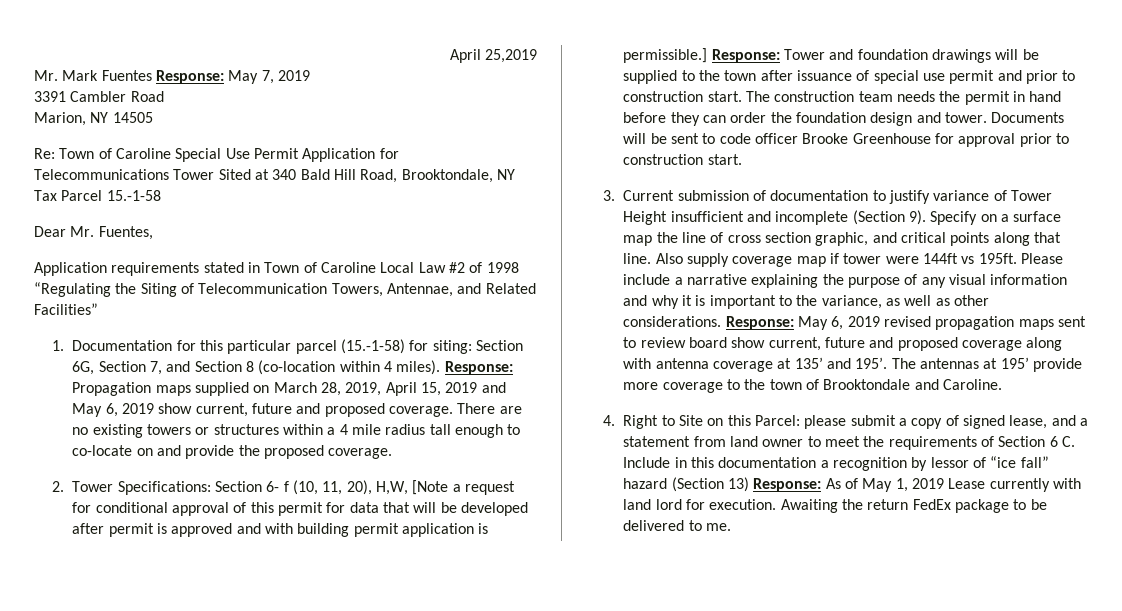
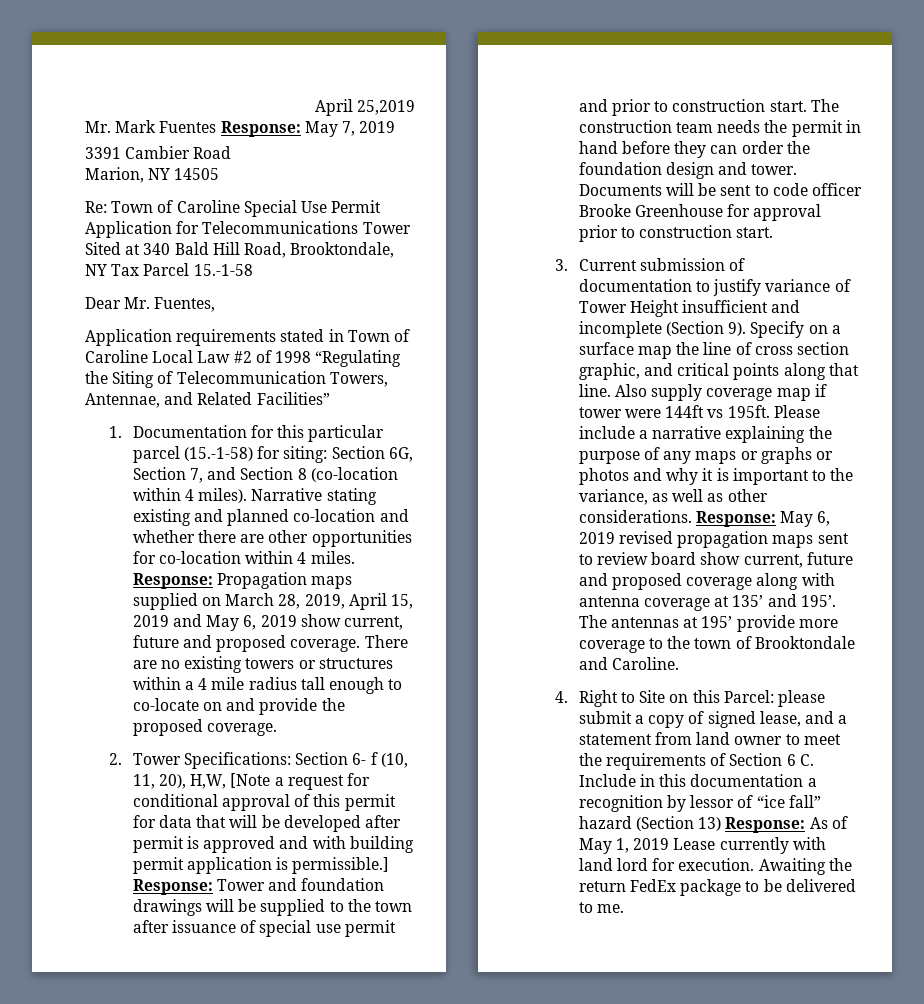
- 3391 Cambler Road
+ 3391 Cambier Road
+ Narrative stating existing and planned co-location and whether there are other opportunities for co-location within 4 miles.
- Please include a narrative explaining the purpose of any visual information and why it is important to the variance, as well as other considerations.
+ Please include a narrative explaining the purpose of any maps or graphs or photos and why it is important to the variance, as well as other considerations.

